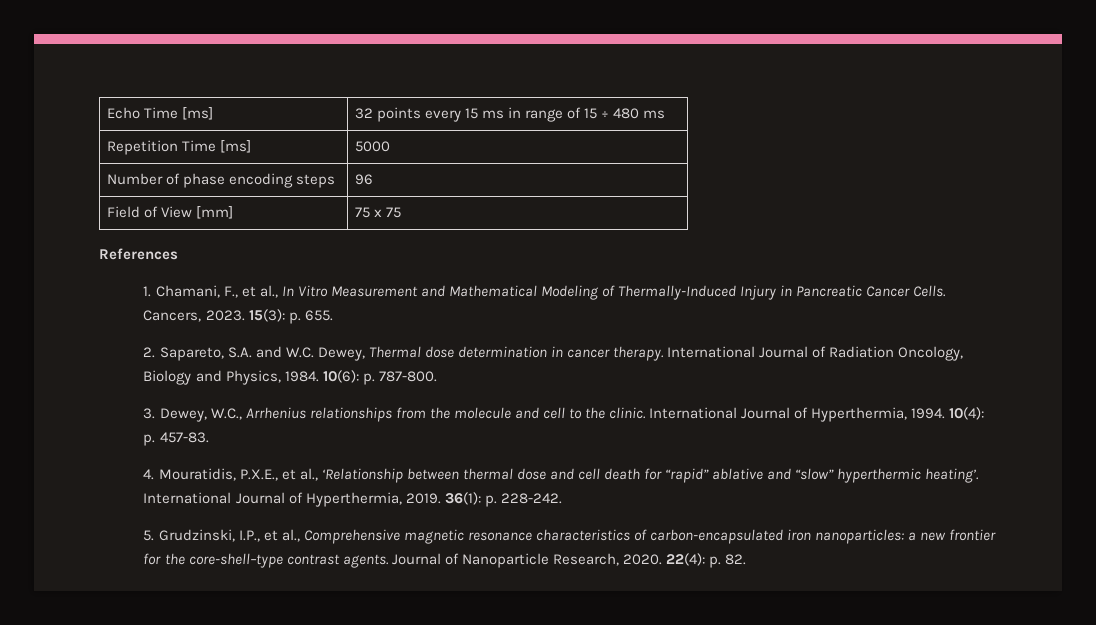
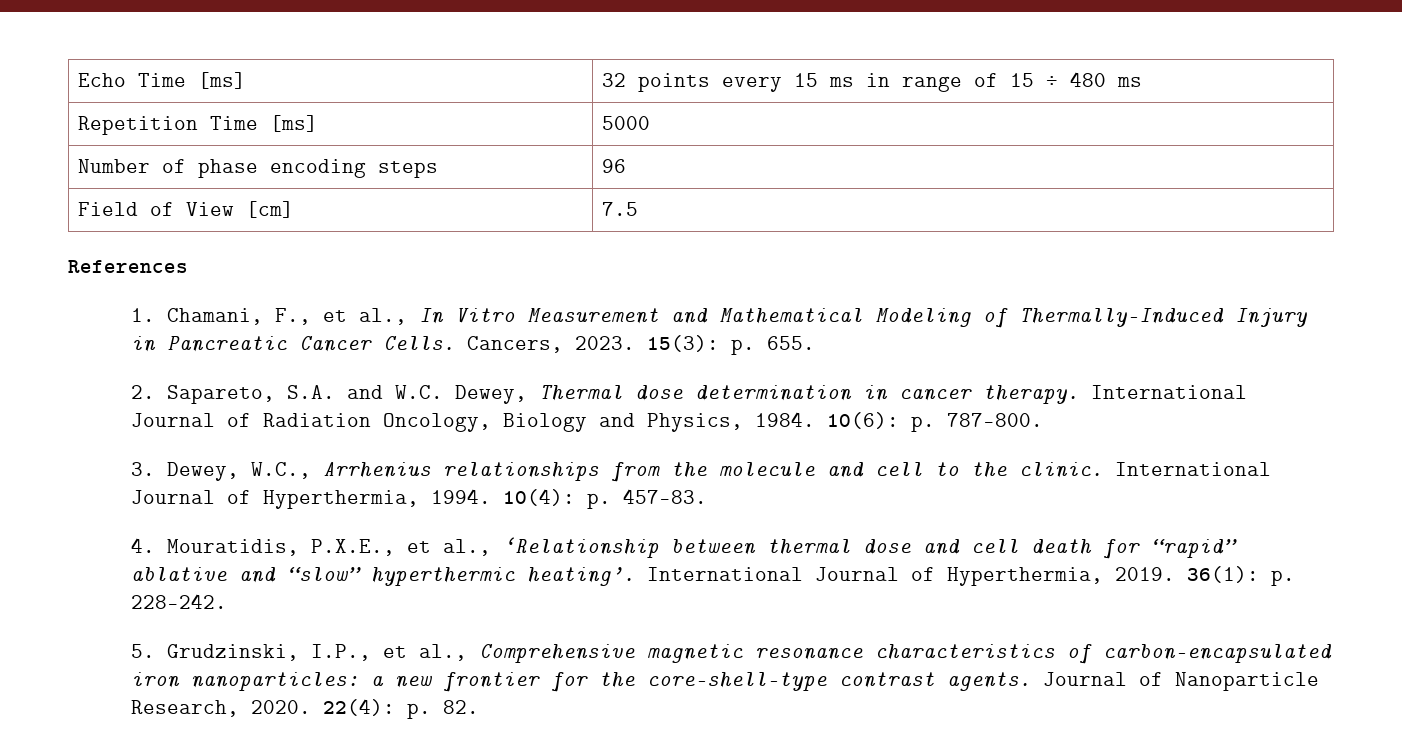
- Field of View [mm] | 75 x 75
+ Field of View [cm] | 7.5

